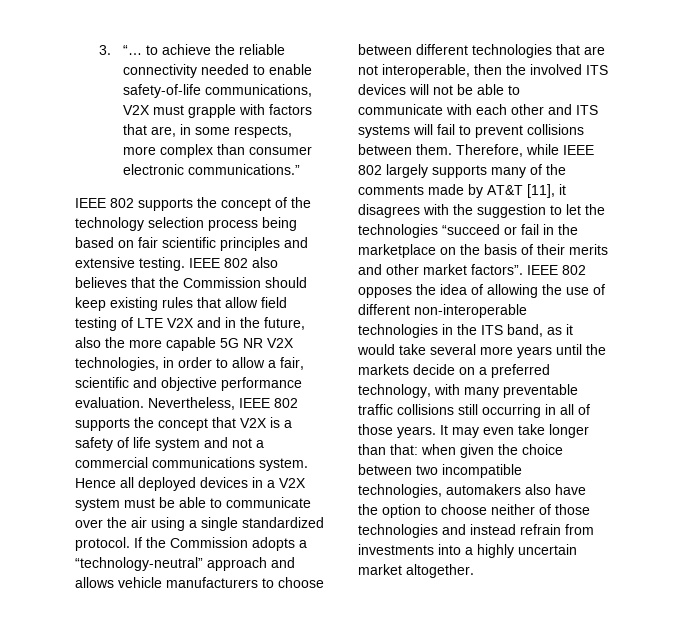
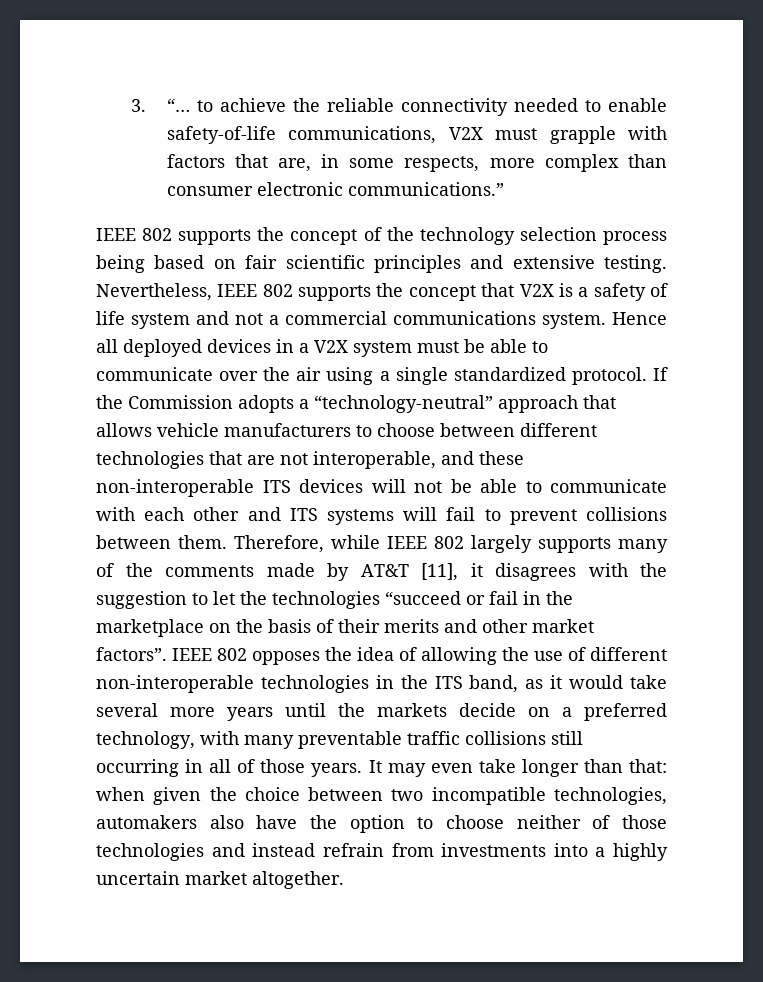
- IEEE 802 also believes that the Commission should keep existing rules that allow field testing of LTE V2X and in the future, also the more capable 5G NR V2X technologies, in order to allow a fair, scientific and objective performance evaluation.
- If the Commission adopts a “technology-neutral” approach and allows vehicle manufacturers to choose between different technologies that are not interoperable, then the involved ITS devices will not be able to communicate with each other and ITS systems will fail to prevent collisions between them.
+ If the Commission adopts a “technology-neutral” approach that allows vehicle manufacturers to choose between different technologies that are not interoperable, and these non-interoperable ITS devices will not be able to communicate with each other and ITS systems will fail to prevent collisions between them.

